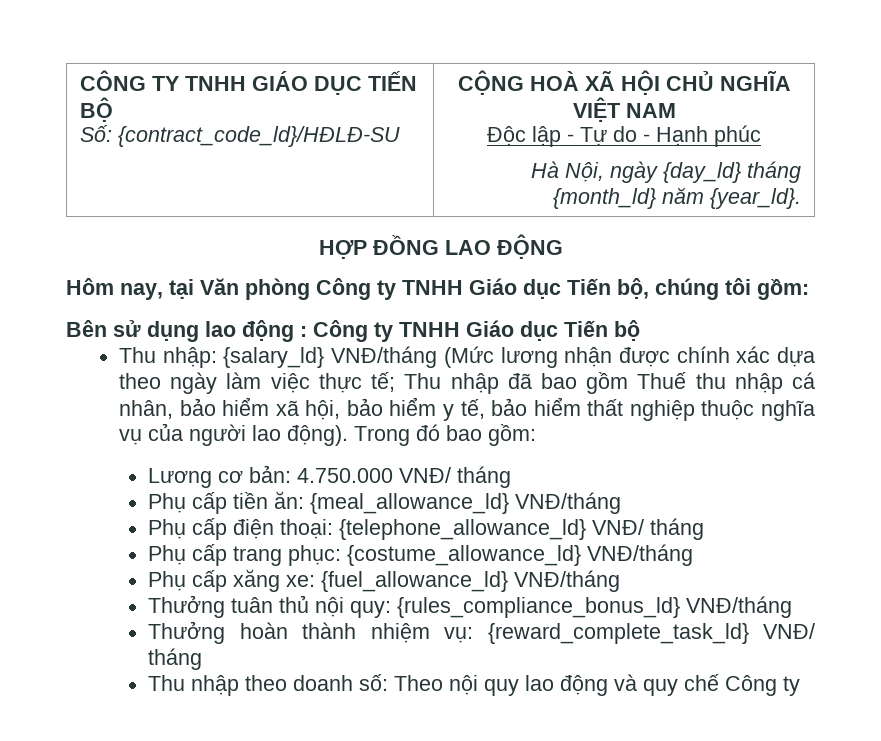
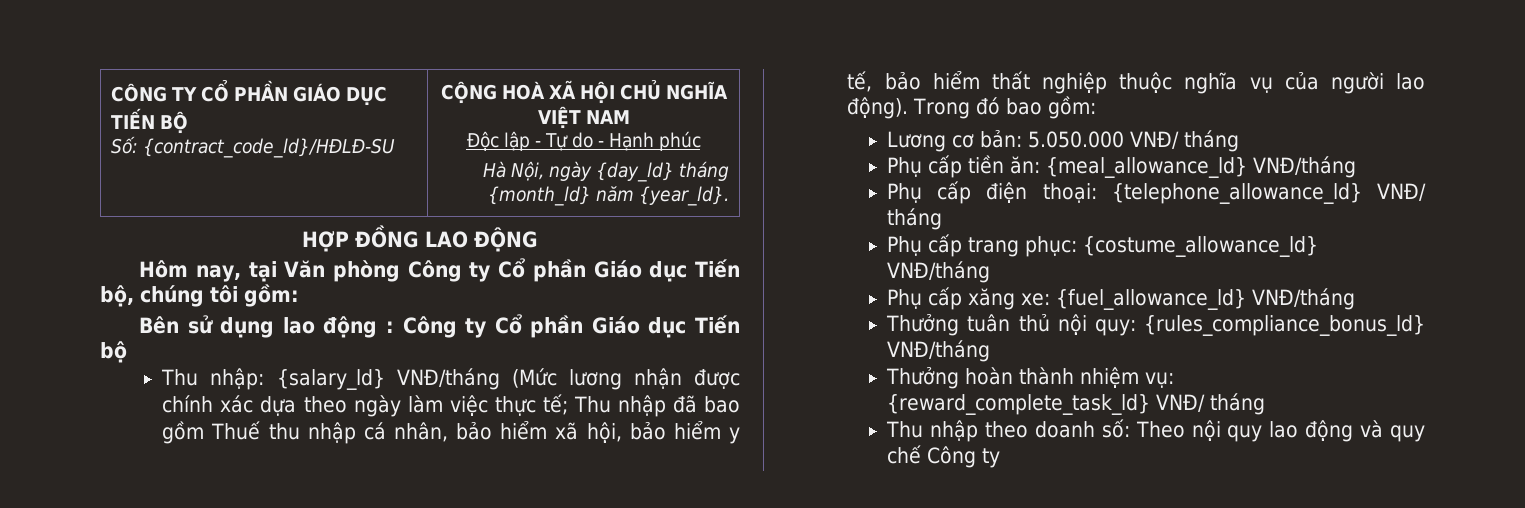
- CÔNG TY TNHH GIÁO DỤC TIẾN BỘ
+ CÔNG TY CỔ PHẦN GIÁO DỤC TIẾN BỘ
- Hôm nay, tại Văn phòng Công ty TNHH Giáo dục Tiến bộ, chúng tôi gồm:
+ Hôm nay, tại Văn phòng Công ty Cổ phần Giáo dục Tiến bộ, chúng tôi gồm:
- Bên sử dụng lao động : Công ty TNHH Giáo dục Tiến bộ
+ Bên sử dụng lao động : Công ty Cổ phần Giáo dục Tiến bộ
- Lương cơ bản: 4.750.000 VNĐ/ tháng
+ Lương cơ bản: 5.050.000 VNĐ/ tháng

